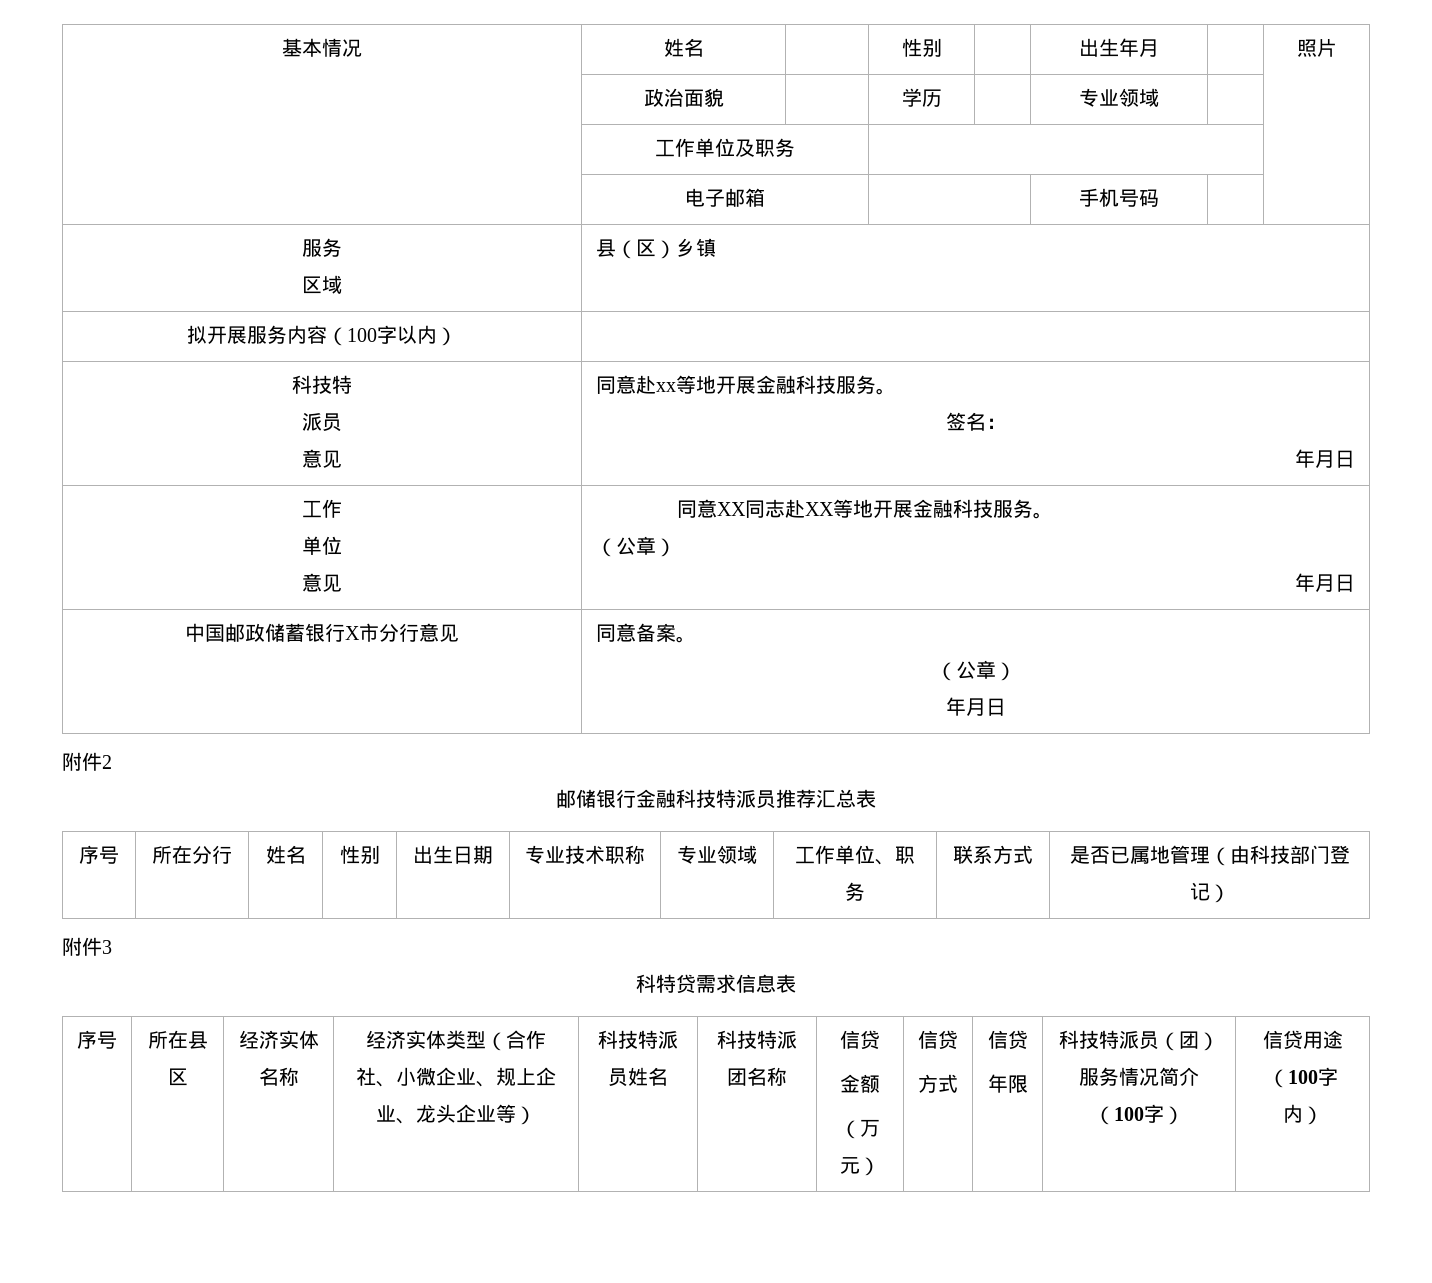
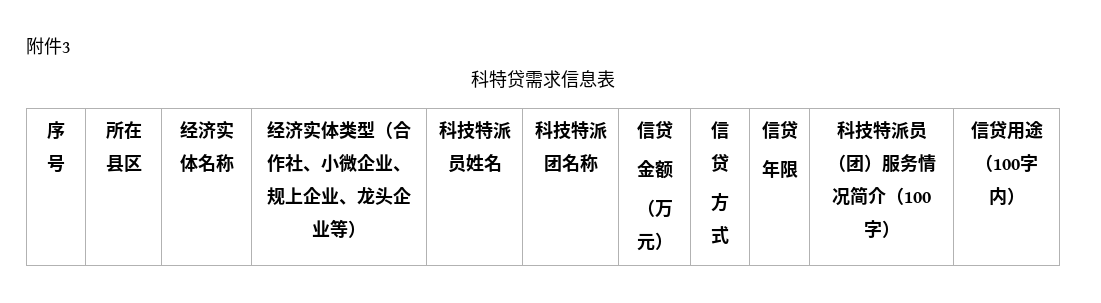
- 基本情况 | 姓名 | | 性别 | | 出生年月 | | 照片
- | 政治面貌 | | 学历 | | 专业领域 | |
- | 工作单位及职务 | |
- | 电子邮箱 | | 手机号码 | |
- 服务
- 区域 | 县（区）乡镇
- 拟开展服务内容（100字以内） |
- 科技特
- 派员
- 意见 | 同意赴xx等地开展金融科技服务。
- 签名：
- 年月日
- 工作
- 单位
- 意见 | 同意XX同志赴XX等地开展金融科技服务。
- （公章）
- 年月日
- 中国邮政储蓄银行X市分行意见 | 同意备案。
- （公章）
- 年月日
- 附件2
- 邮储银行金融科技特派员推荐汇总表
- 序号 | 所在分行 | 姓名 | 性别 | 出生日期 | 专业技术职称 | 专业领域 | 工作单位、职务 | 联系方式 | 是否已属地管理（由科技部门登记）

